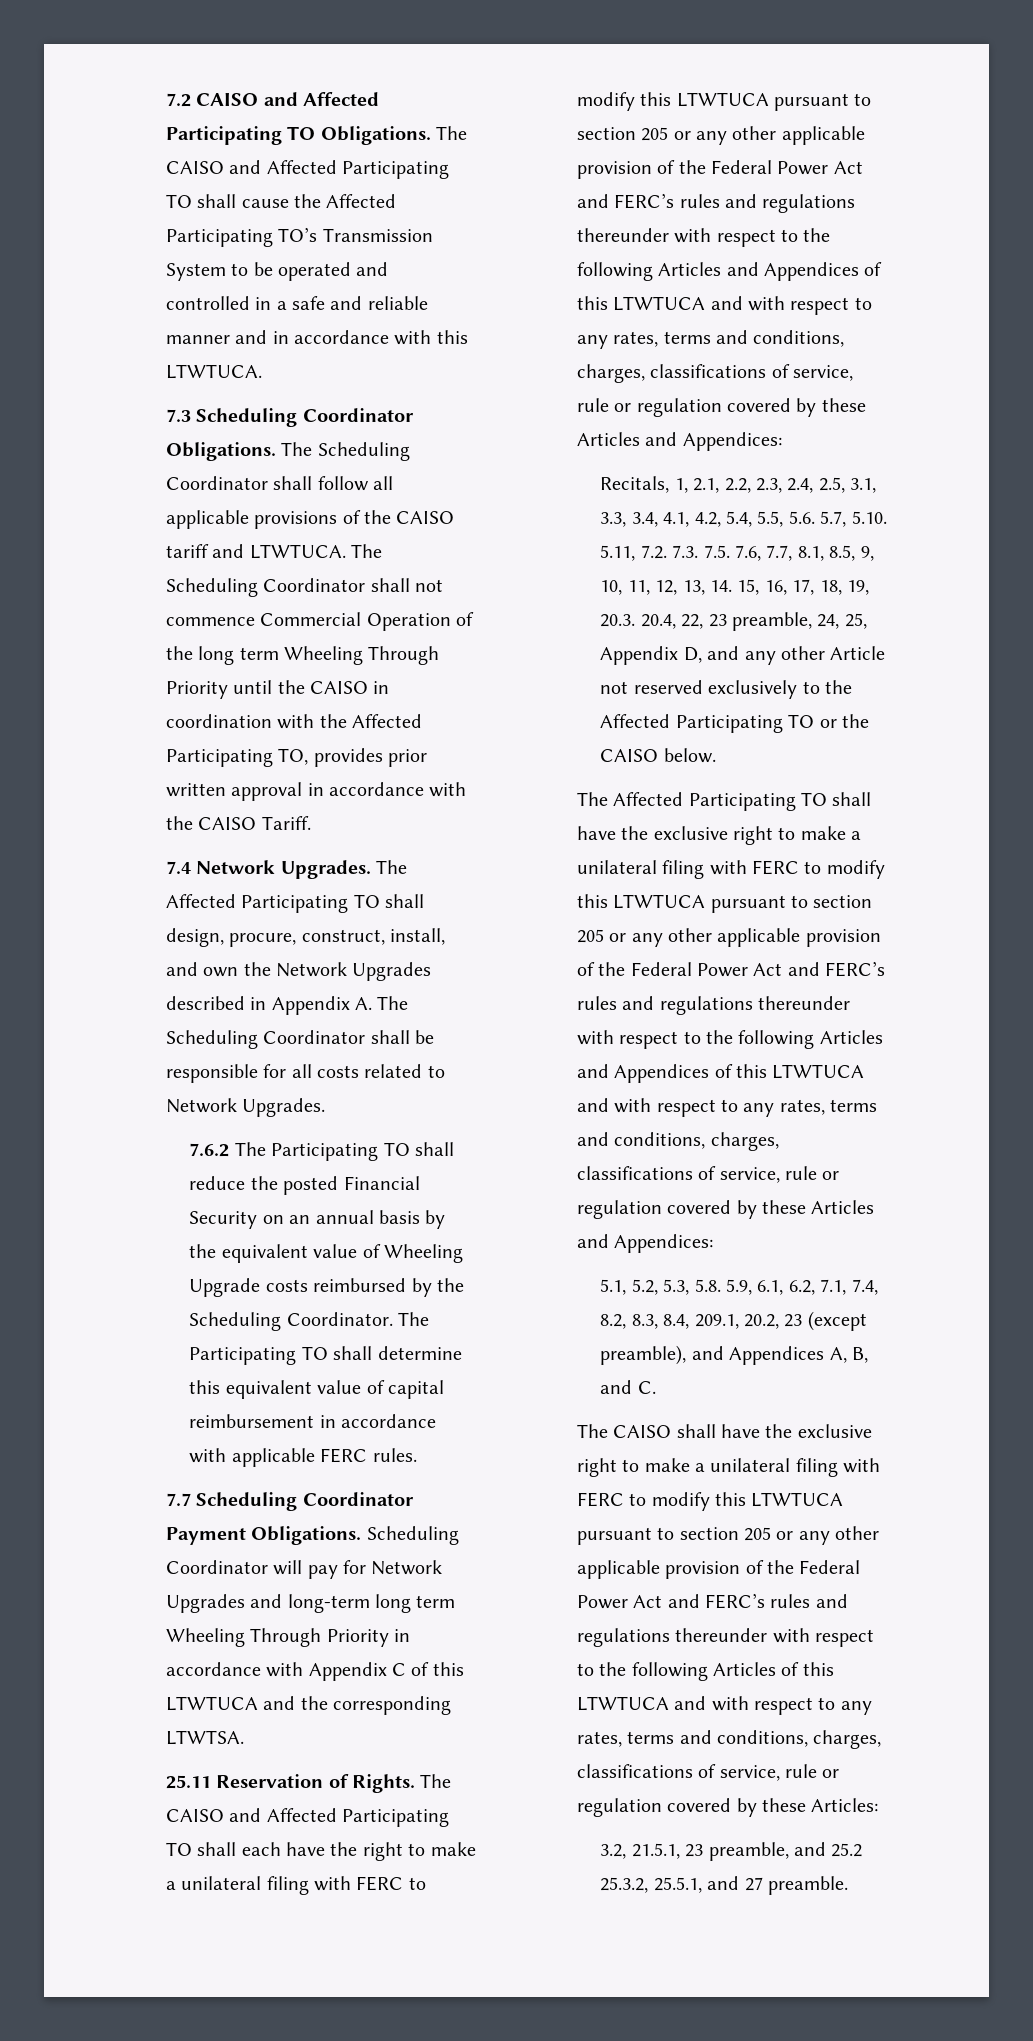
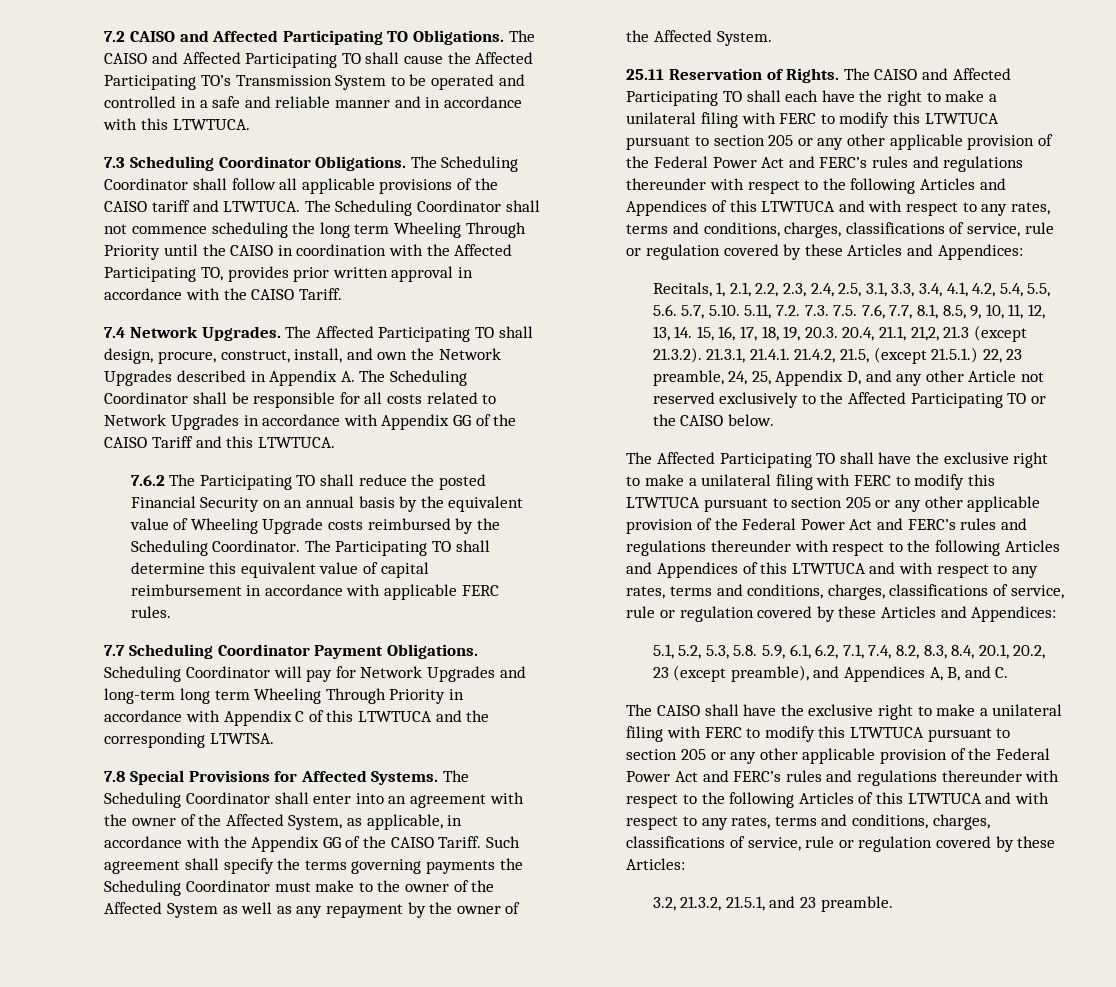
- The Scheduling Coordinator shall not commence Commercial Operation of the long term Wheeling Through Priority until the CAISO in coordination with the Affected Participating TO, provides prior written approval in accordance with the CAISO Tariff.
+ The Scheduling Coordinator shall not commence scheduling the long term Wheeling Through Priority until the CAISO in coordination with the Affected Participating TO, provides prior written approval in accordance with the CAISO Tariff.
- The Affected Participating TO shall design, procure, construct, install, and own the Network Upgrades described in Appendix A. The Scheduling Coordinator shall be responsible for all costs related to Network Upgrades.
+ The Affected Participating TO shall design, procure, construct, install, and own the Network Upgrades described in Appendix A. The Scheduling Coordinator shall be responsible for all costs related to Network Upgrades in accordance with Appendix GG of the CAISO Tariff and this LTWTUCA.
+ 7.8 Special Provisions for Affected Systems. The Scheduling Coordinator shall enter into an agreement with the owner of the Affected System, as applicable, in accordance with the Appendix GG of the CAISO Tariff. Such agreement shall specify the terms governing payments the Scheduling Coordinator must make to the owner of the Affected System as well as any repayment by the owner of the Affected System.
- Recitals, 1, 2.1, 2.2, 2.3, 2.4, 2.5, 3.1, 3.3, 3.4, 4.1, 4.2, 5.4, 5.5, 5.6. 5.7, 5.10. 5.11, 7.2. 7.3. 7.5. 7.6, 7.7, 8.1, 8.5, 9, 10, 11, 12, 13, 14. 15, 16, 17, 18, 19, 20.3. 20.4, 22, 23 preamble, 24, 25, Appendix D, and any other Article not reserved exclusively to the Affected Participating TO or the CAISO below.
+ Recitals, 1, 2.1, 2.2, 2.3, 2.4, 2.5, 3.1, 3.3, 3.4, 4.1, 4.2, 5.4, 5.5, 5.6. 5.7, 5.10. 5.11, 7.2. 7.3. 7.5. 7.6, 7.7, 8.1, 8.5, 9, 10, 11, 12, 13, 14. 15, 16, 17, 18, 19, 20.3. 20.4, 21.1, 21,2, 21.3 (except 21.3.2). 21.3.1, 21.4.1. 21.4.2, 21.5, (except 21.5.1.) 22, 23 preamble, 24, 25, Appendix D, and any other Article not reserved exclusively to the Affected Participating TO or the CAISO below.
- 5.1, 5.2, 5.3, 5.8. 5.9, 6.1, 6.2, 7.1, 7.4, 8.2, 8.3, 8.4, 209.1, 20.2, 23 (except preamble), and Appendices A, B, and C.
+ 5.1, 5.2, 5.3, 5.8. 5.9, 6.1, 6.2, 7.1, 7.4, 8.2, 8.3, 8.4, 20.1, 20.2, 23 (except preamble), and Appendices A, B, and C.
- 3.2, 21.5.1, 23 preamble, and 25.2 25.3.2, 25.5.1, and 27 preamble.
+ 3.2, 21.3.2, 21.5.1, and 23 preamble.

